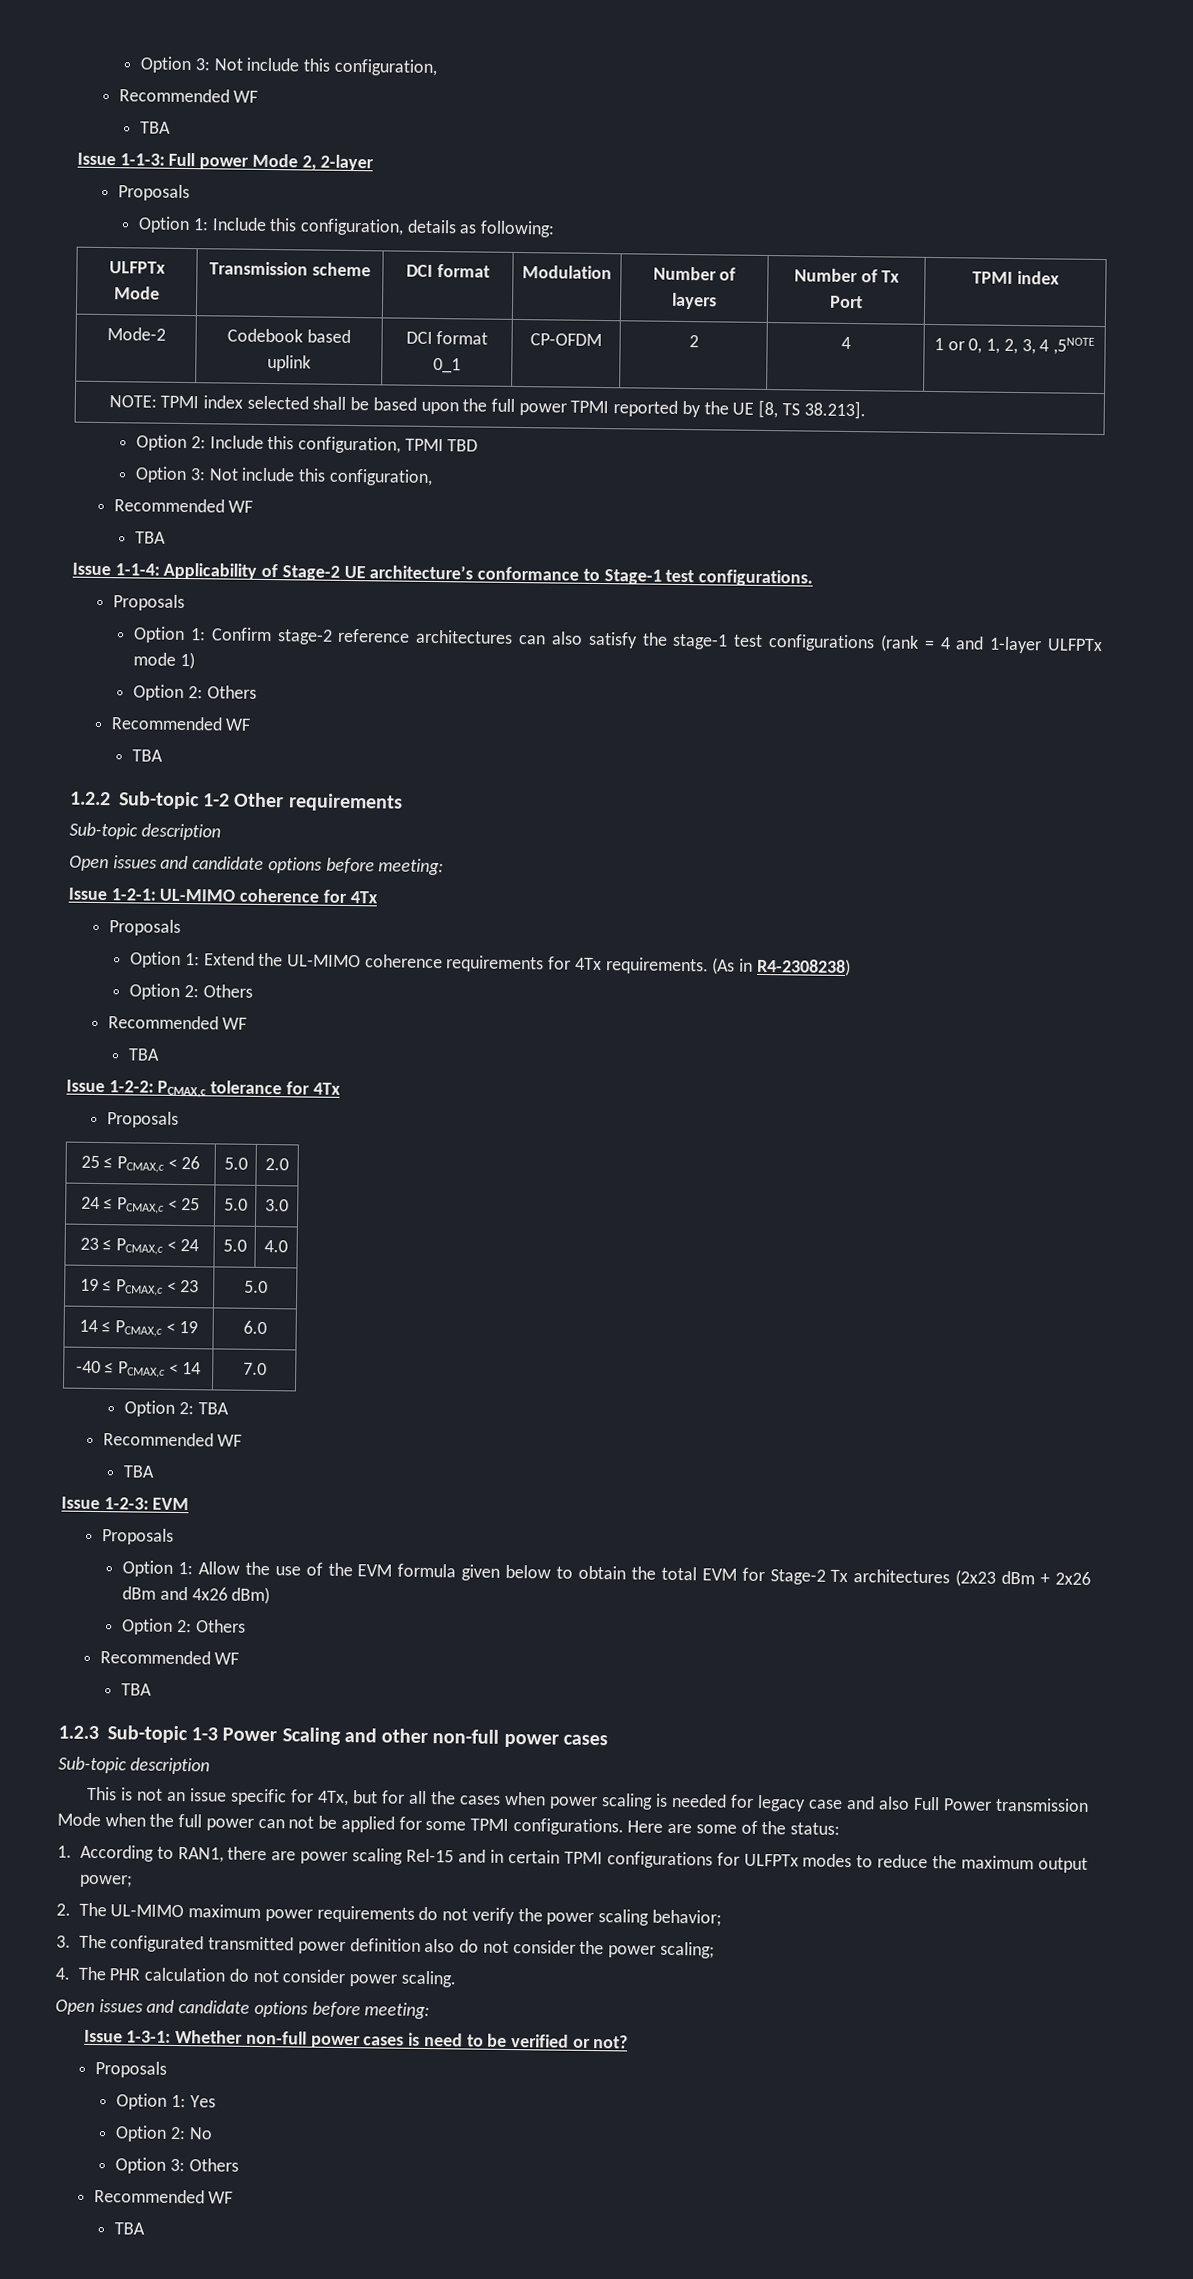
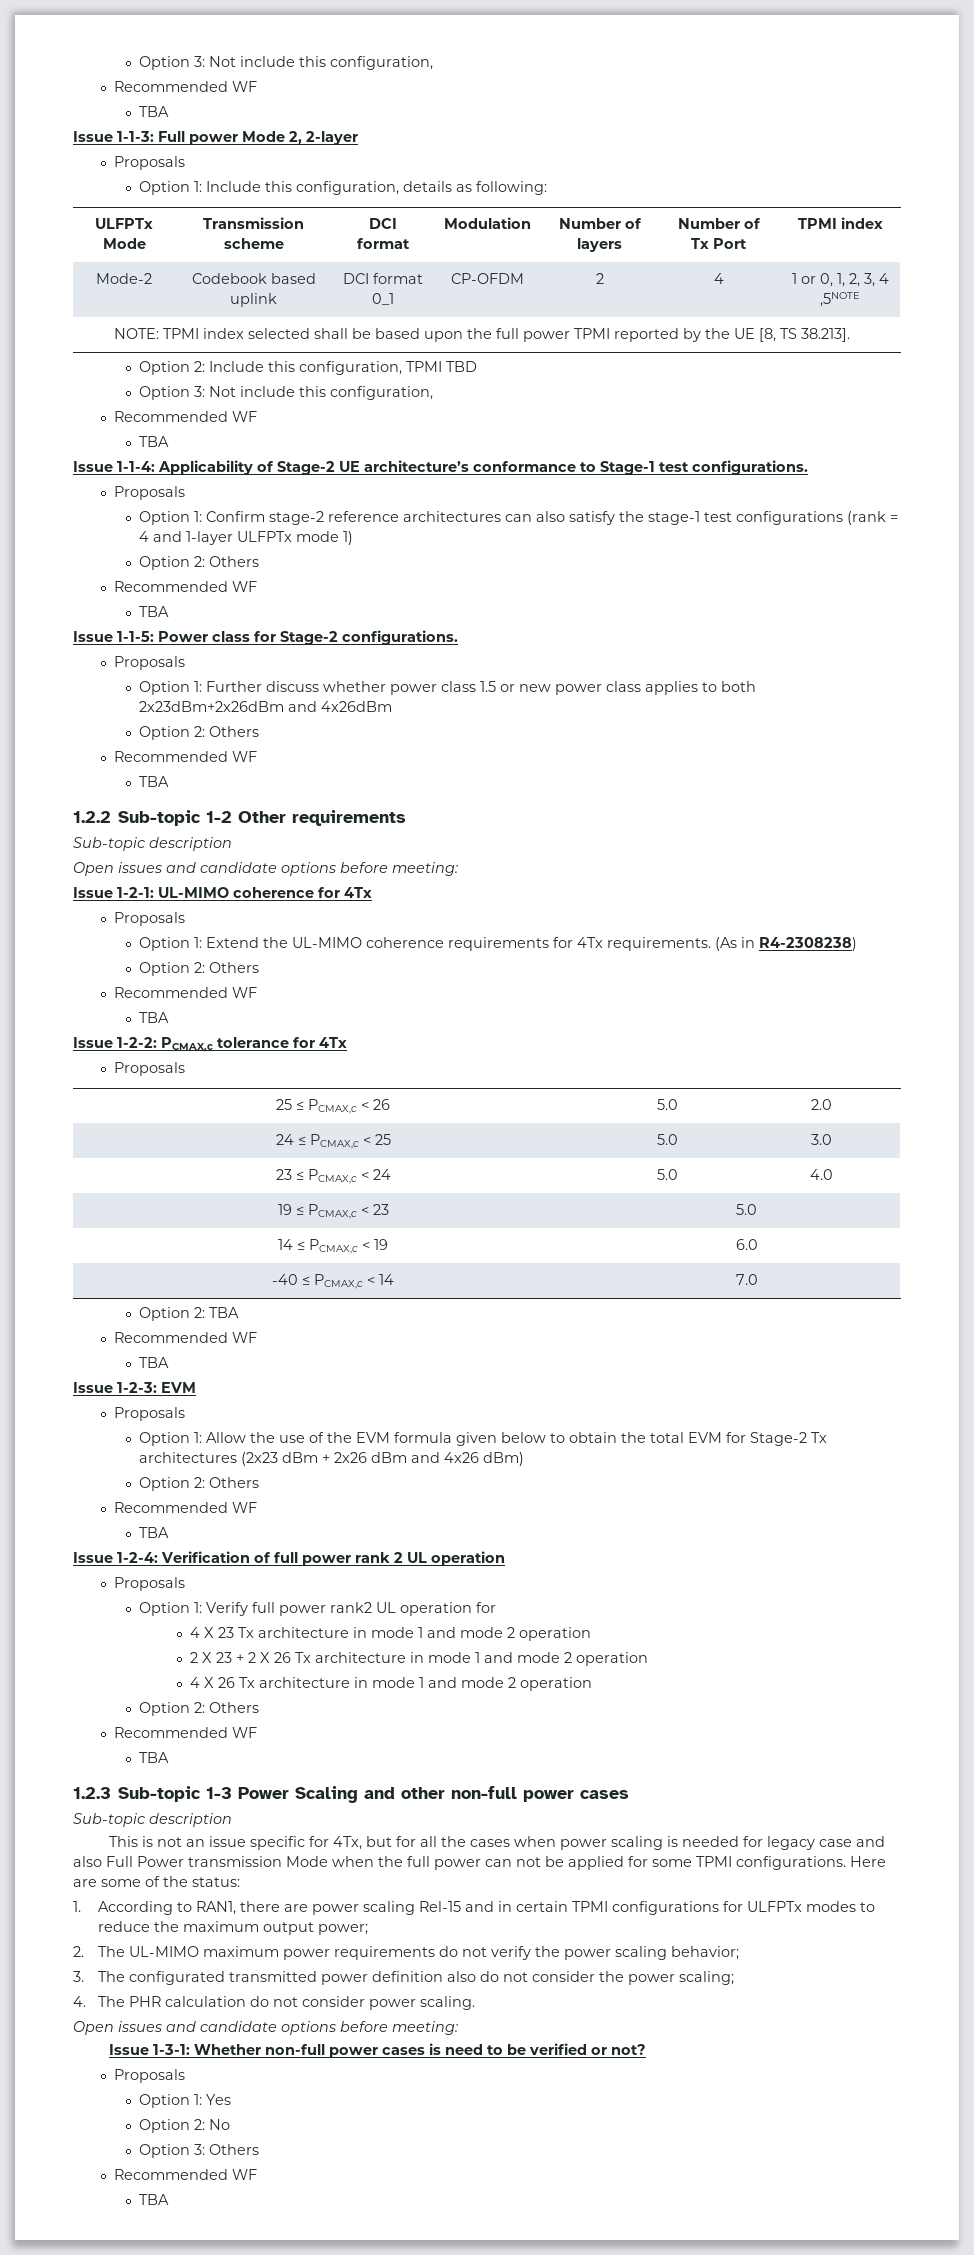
+ Issue 1-1-5: Power class for Stage-2 configurations.
+ Proposals
+ Option 1: Further discuss whether power class 1.5 or new power class applies to both 2x23dBm+2x26dBm and 4x26dBm
+ Option 2: Others
+ Recommended WF
+ TBA
+ Issue 1-2-4: Verification of full power rank 2 UL operation
+ Proposals
+ Option 1: Verify full power rank2 UL operation for
+ 4 X 23 Tx architecture in mode 1 and mode 2 operation
+ 2 X 23 + 2 X 26 Tx architecture in mode 1 and mode 2 operation
+ 4 X 26 Tx architecture in mode 1 and mode 2 operation
+ Option 2: Others
+ Recommended WF
+ TBA

